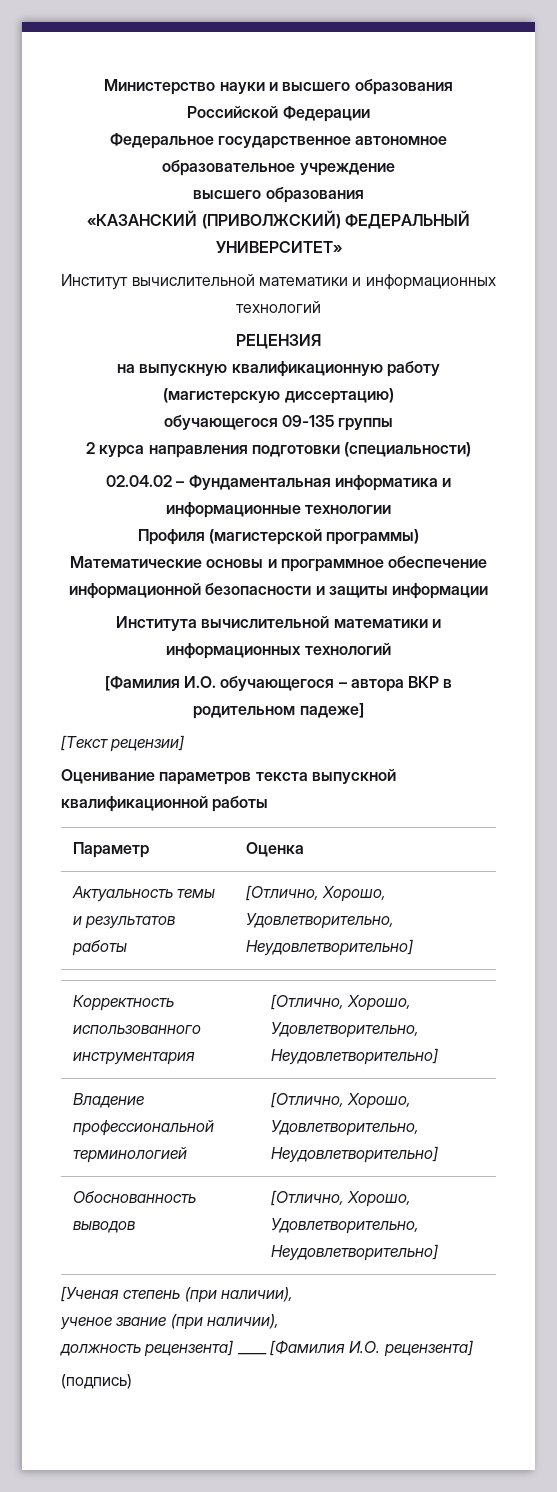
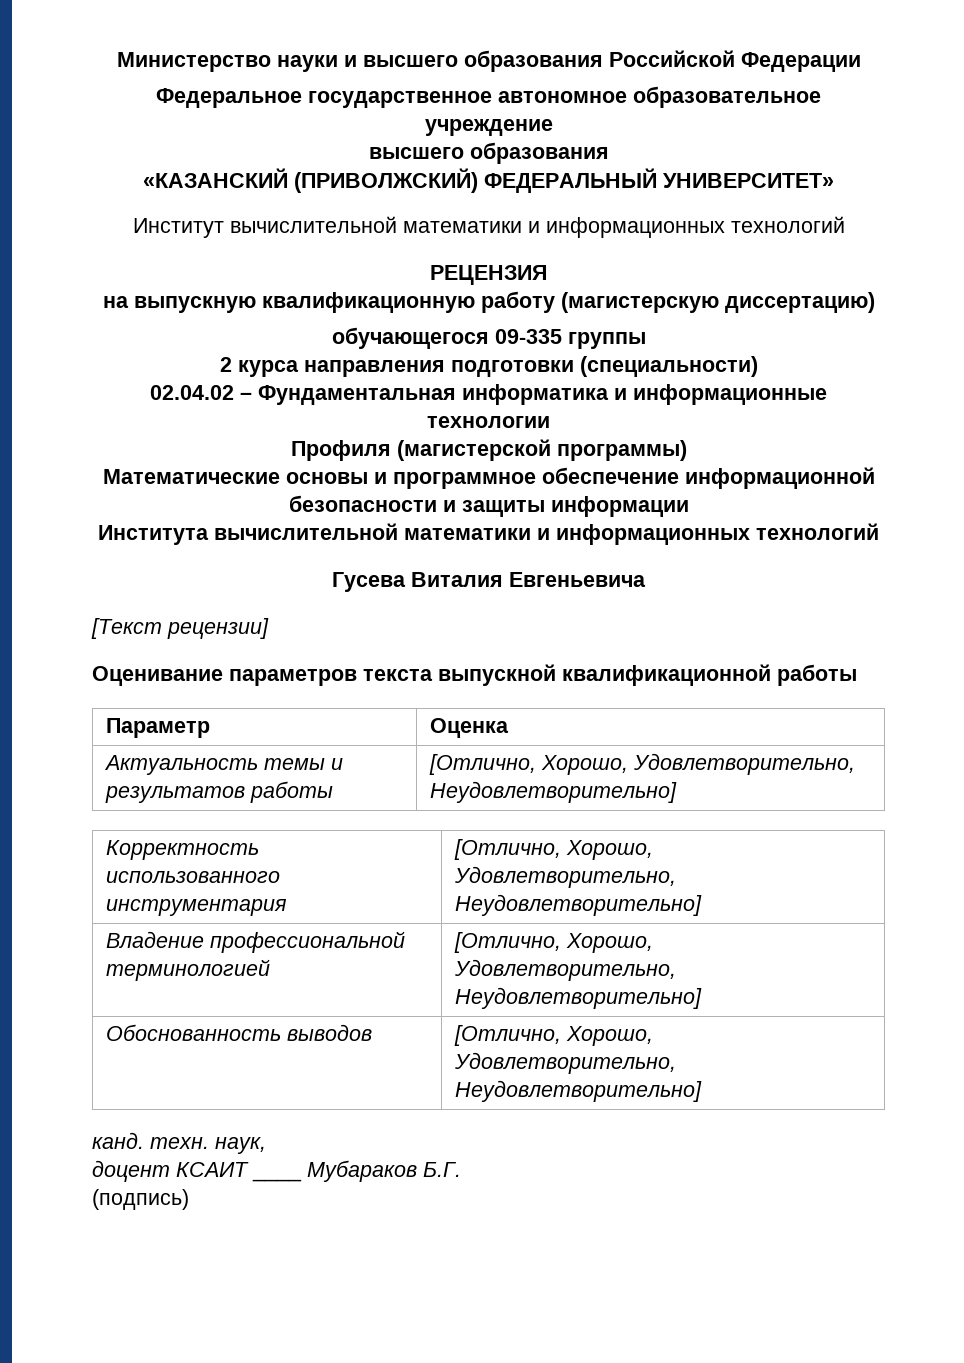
- обучающегося 09-135 группы
+ обучающегося 09-335 группы
- [Фамилия И.О. обучающегося – автора ВКР в родительном падеже]
+ Гусева Виталия Евгеньевича
- [Ученая степень (при наличии),
- ученое звание (при наличии),
- должность рецензента] ____ [Фамилия И.О. рецензента]
+ канд. техн. наук,
+ доцент КСАИТ ____ Мубараков Б.Г.

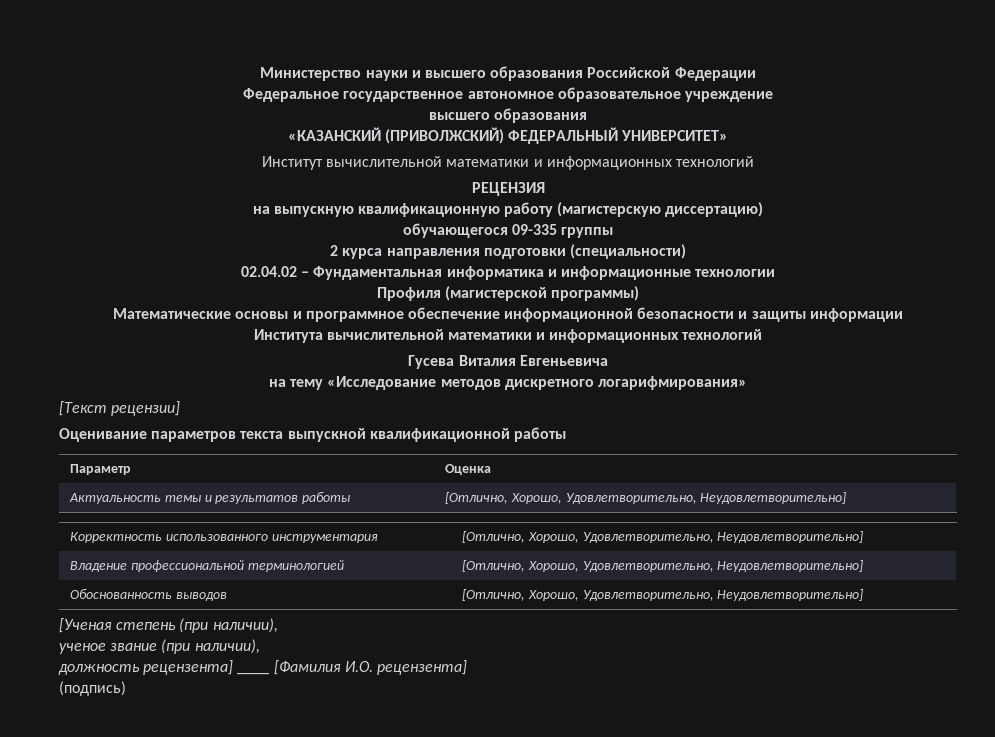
+ на тему «Исследование методов дискретного логарифмирования»
- канд. техн. наук,
- доцент КСАИТ ____ Мубараков Б.Г.
+ [Ученая степень (при наличии),
+ ученое звание (при наличии),
+ должность рецензента] ____ [Фамилия И.О. рецензента]

